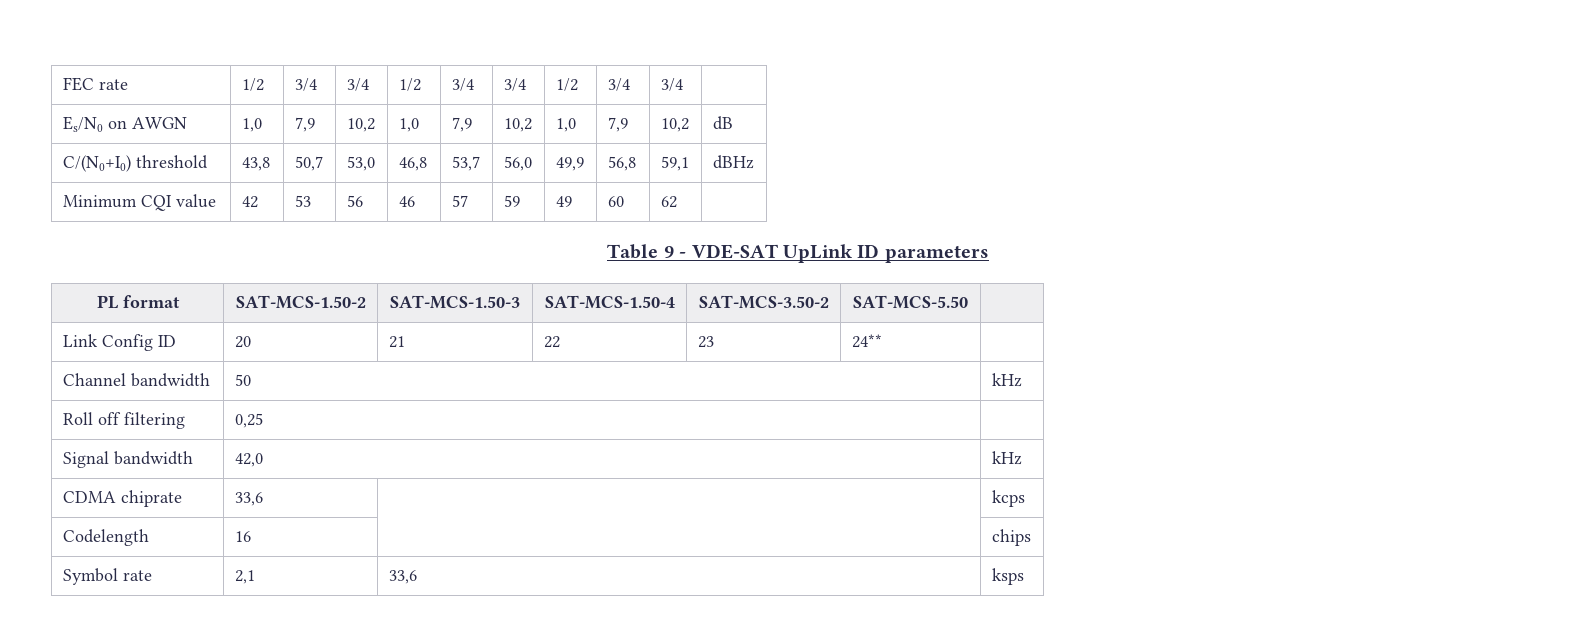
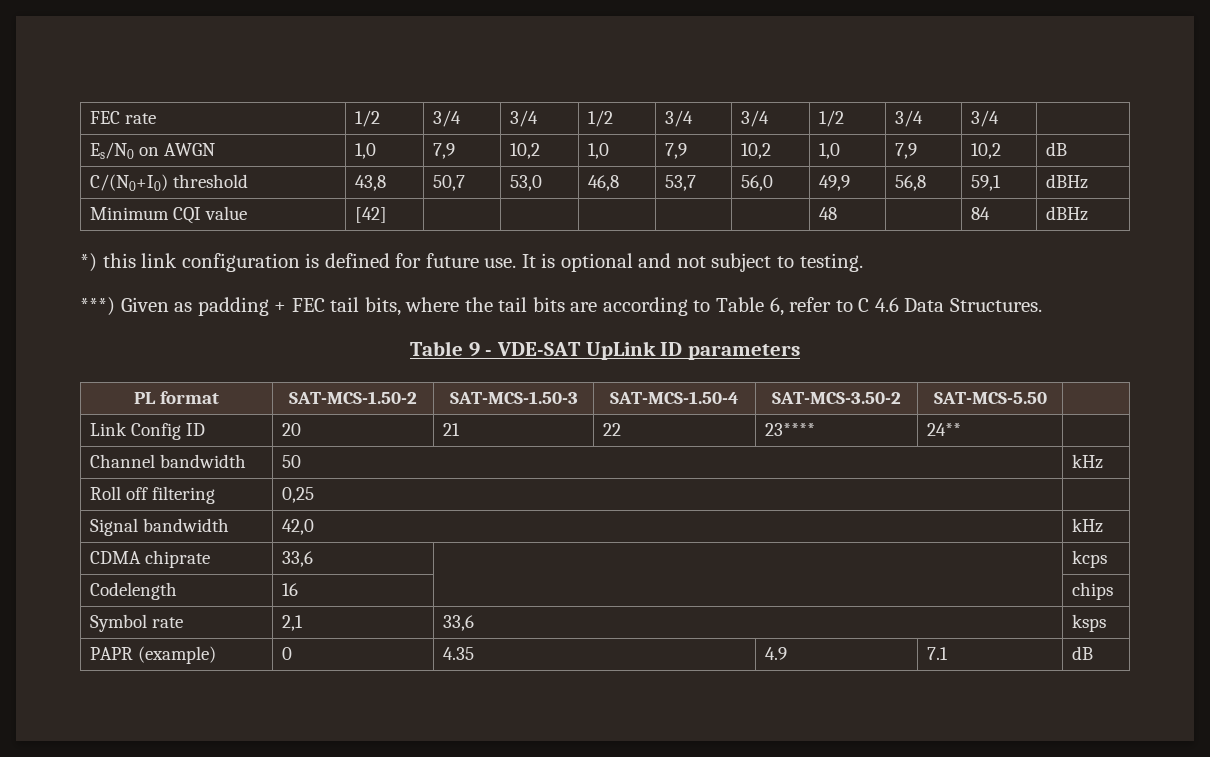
- Minimum CQI value | 42 | 53 | 56 | 46 | 57 | 59 | 49 | 60 | 62 |
+ Minimum CQI value | [42] | | | | | | 48 | | 84 | dBHz
+ *) this link configuration is defined for future use. It is optional and not subject to testing.
+ ***) Given as padding + FEC tail bits, where the tail bits are according to Table 6, refer to C 4.6 Data Structures.
- Link Config ID | 20 | 21 | 22 | 23 | 24** |
+ Link Config ID | 20 | 21 | 22 | 23**** | 24** |
+ PAPR (example) | 0 | 4.35 | 4.9 | 7.1 | dB

